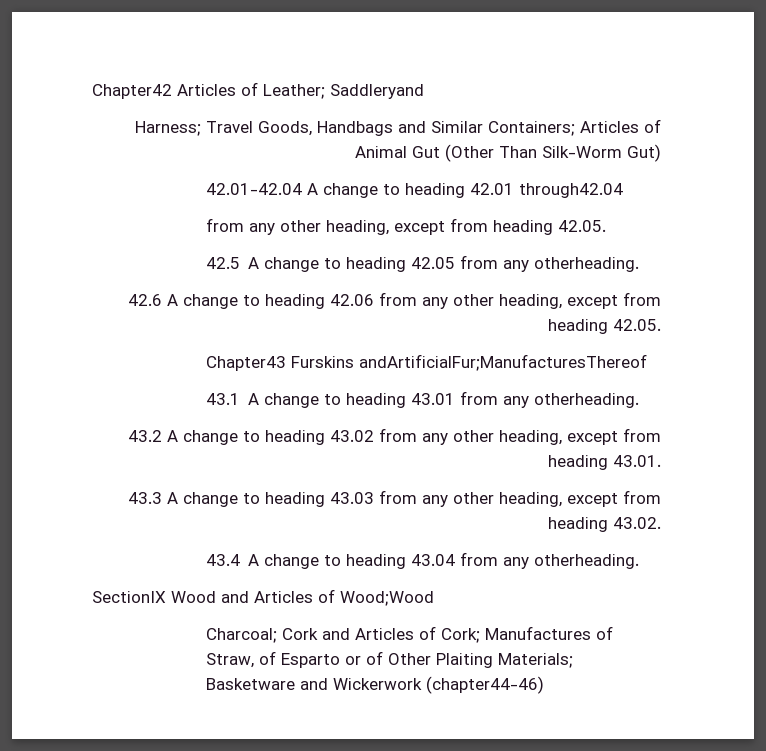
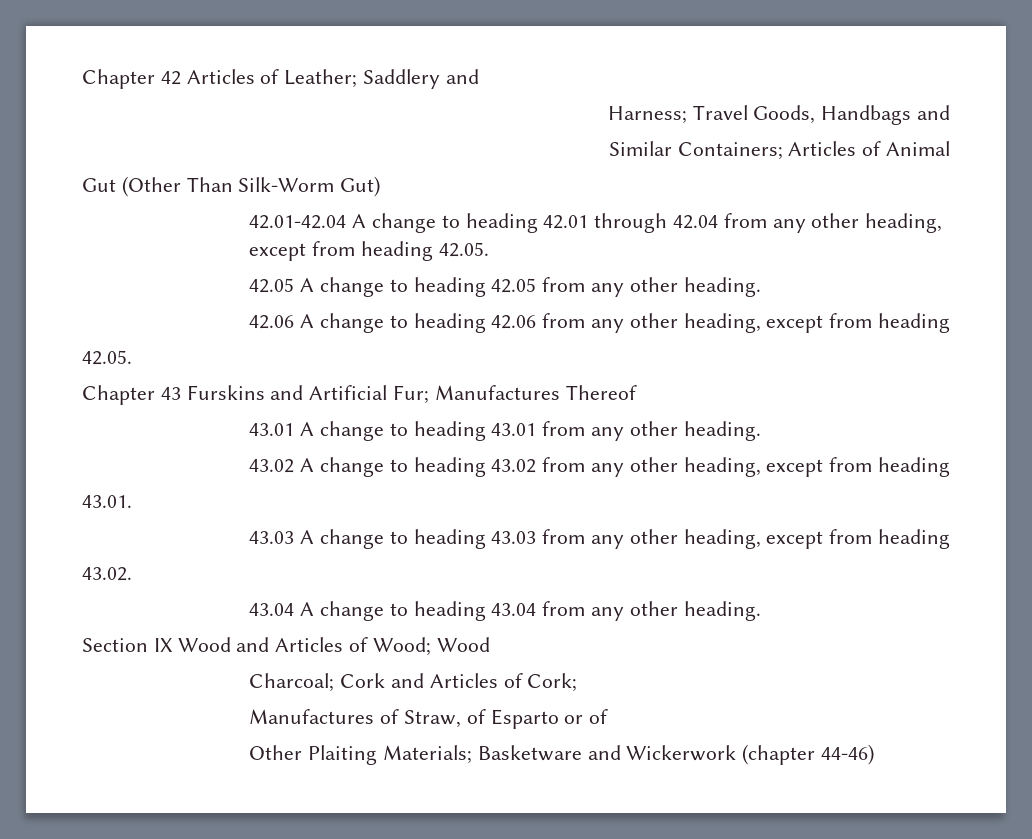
- Chapter42 Articles of Leather; Saddleryand
+ Chapter 42 Articles of Leather; Saddlery and
- Harness; Travel Goods, Handbags and Similar Containers; Articles of Animal Gut (Other Than Silk-Worm Gut)
+ Harness; Travel Goods, Handbags and
+ Similar Containers; Articles of Animal
+ Gut (Other Than Silk-Worm Gut)
- 42.01-42.04 A change to heading 42.01 through42.04
- from any other heading, except from heading 42.05.
- 42.5 A change to heading 42.05 from any otherheading.
- 42.6 A change to heading 42.06 from any other heading, except from heading 42.05.
- Chapter43 Furskins andArtificialFur;ManufacturesThereof
- 43.1 A change to heading 43.01 from any otherheading.
- 43.2 A change to heading 43.02 from any other heading, except from heading 43.01.
+ 42.01-42.04 A change to heading 42.01 through 42.04 from any other heading, except from heading 42.05.
+ 42.05 A change to heading 42.05 from any other heading.
+ 42.06 A change to heading 42.06 from any other heading, except from heading
+ 42.05.
+ Chapter 43 Furskins and Artificial Fur; Manufactures Thereof
+ 43.01 A change to heading 43.01 from any other heading.
+ 43.02 A change to heading 43.02 from any other heading, except from heading
+ 43.01.
- 43.3 A change to heading 43.03 from any other heading, except from heading 43.02.
+ 43.03 A change to heading 43.03 from any other heading, except from heading
+ 43.02.
- 43.4 A change to heading 43.04 from any otherheading.
- SectionIX Wood and Articles of Wood;Wood
+ 43.04 A change to heading 43.04 from any other heading.
+ Section IX Wood and Articles of Wood; Wood
- Charcoal; Cork and Articles of Cork; Manufactures of Straw, of Esparto or of Other Plaiting Materials; Basketware and Wickerwork (chapter44-46)
+ Charcoal; Cork and Articles of Cork;
+ Manufactures of Straw, of Esparto or of
+ Other Plaiting Materials; Basketware and Wickerwork (chapter 44-46)

